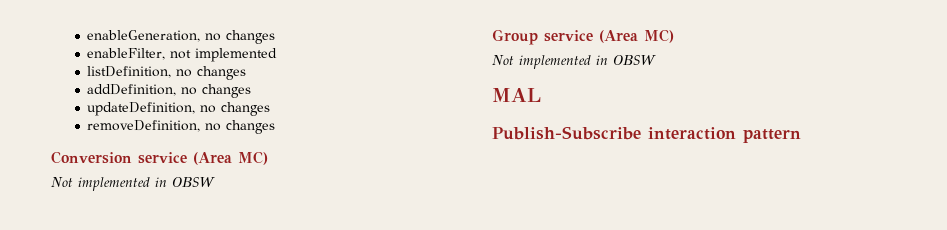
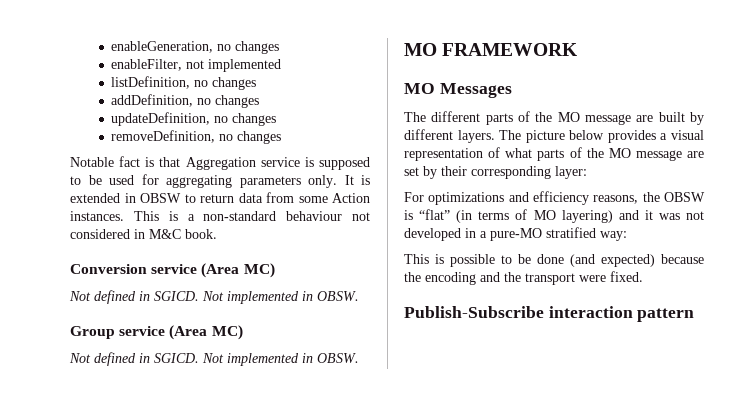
+ Notable fact is that Aggregation service is supposed to be used for aggregating parameters only. It is extended in OBSW to return data from some Action instances. This is a non-standard behaviour not considered in M&C book.
  Conversion service (Area MC)
- Not implemented in OBSW
+ Not defined in SGICD. Not implemented in OBSW.
  Group service (Area MC)
- Not implemented in OBSW
- MAL
+ Not defined in SGICD. Not implemented in OBSW.
+ MO FRAMEWORK
+ MO Messages
+ The different parts of the MO message are built by different layers. The picture below provides a visual representation of what parts of the MO message are set by their corresponding layer:
+ For optimizations and efficiency reasons, the OBSW is “flat” (in terms of MO layering) and it was not developed in a pure-MO stratified way:
+ This is possible to be done (and expected) because the encoding and the transport were fixed.

